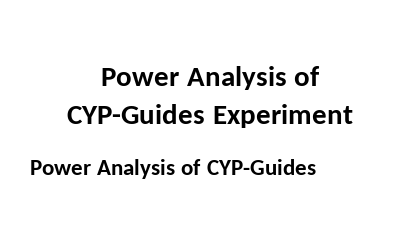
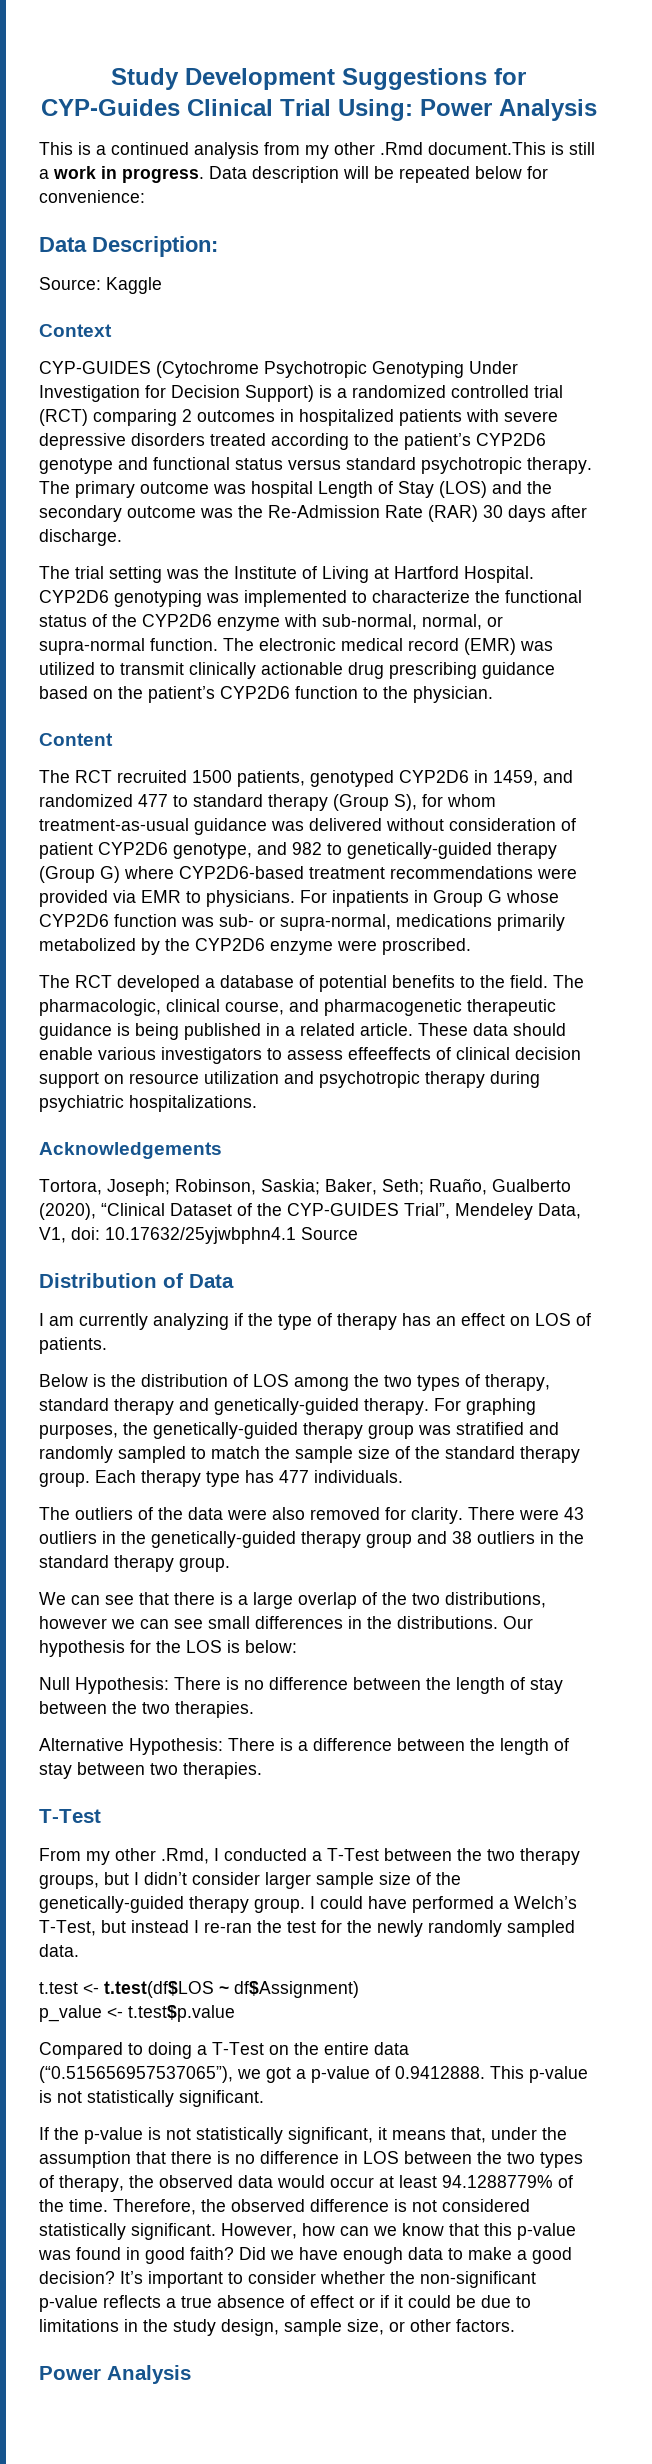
- Power Analysis of CYP-Guides Experiment
- Power Analysis of CYP-Guides
+ Study Development Suggestions for CYP-Guides Clinical Trial Using: Power Analysis
+ This is a continued analysis from my other .Rmd document.This is still a work in progress. Data description will be repeated below for convenience:
+ Data Description:
+ Source: Kaggle
+ Context
+ CYP-GUIDES (Cytochrome Psychotropic Genotyping Under Investigation for Decision Support) is a randomized controlled trial (RCT) comparing 2 outcomes in hospitalized patients with severe depressive disorders treated according to the patient’s CYP2D6 genotype and functional status versus standard psychotropic therapy. The primary outcome was hospital Length of Stay (LOS) and the secondary outcome was the Re-Admission Rate (RAR) 30 days after discharge.
+ The trial setting was the Institute of Living at Hartford Hospital. CYP2D6 genotyping was implemented to characterize the functional status of the CYP2D6 enzyme with sub-normal, normal, or supra-normal function. The electronic medical record (EMR) was utilized to transmit clinically actionable drug prescribing guidance based on the patient’s CYP2D6 function to the physician.
+ Content
+ The RCT recruited 1500 patients, genotyped CYP2D6 in 1459, and randomized 477 to standard therapy (Group S), for whom treatment-as-usual guidance was delivered without consideration of patient CYP2D6 genotype, and 982 to genetically-guided therapy (Group G) where CYP2D6-based treatment recommendations were provided via EMR to physicians. For inpatients in Group G whose CYP2D6 function was sub- or supra-normal, medications primarily metabolized by the CYP2D6 enzyme were proscribed.
+ The RCT developed a database of potential benefits to the field. The pharmacologic, clinical course, and pharmacogenetic therapeutic guidance is being published in a related article. These data should enable various investigators to assess effeeffects of clinical decision support on resource utilization and psychotropic therapy during psychiatric hospitalizations.
+ Acknowledgements
+ Tortora, Joseph; Robinson, Saskia; Baker, Seth; Ruaño, Gualberto (2020), “Clinical Dataset of the CYP-GUIDES Trial”, Mendeley Data, V1, doi: 10.17632/25yjwbphn4.1 Source
+ Distribution of Data
+ I am currently analyzing if the type of therapy has an effect on LOS of patients.
+ Below is the distribution of LOS among the two types of therapy, standard therapy and genetically-guided therapy. For graphing purposes, the genetically-guided therapy group was stratified and randomly sampled to match the sample size of the standard therapy group. Each therapy type has 477 individuals.
+ The outliers of the data were also removed for clarity. There were 43 outliers in the genetically-guided therapy group and 38 outliers in the standard therapy group.
+ We can see that there is a large overlap of the two distributions, however we can see small differences in the distributions. Our hypothesis for the LOS is below:
+ Null Hypothesis: There is no difference between the length of stay between the two therapies.
+ Alternative Hypothesis: There is a difference between the length of stay between two therapies.
+ T-Test
+ From my other .Rmd, I conducted a T-Test between the two therapy groups, but I didn’t consider larger sample size of the genetically-guided therapy group. I could have performed a Welch’s T-Test, but instead I re-ran the test for the newly randomly sampled data.
+ t.test <- t.test(df$LOS ~ df$Assignment)
+ p_value <- t.test$p.value
+ Compared to doing a T-Test on the entire data (“0.515656957537065”), we got a p-value of 0.9412888. This p-value is not statistically significant.
+ If the p-value is not statistically significant, it means that, under the assumption that there is no difference in LOS between the two types of therapy, the observed data would occur at least 94.1288779% of the time. Therefore, the observed difference is not considered statistically significant. However, how can we know that this p-value was found in good faith? Did we have enough data to make a good decision? It’s important to consider whether the non-significant p-value reflects a true absence of effect or if it could be due to limitations in the study design, sample size, or other factors.
+ Power Analysis

